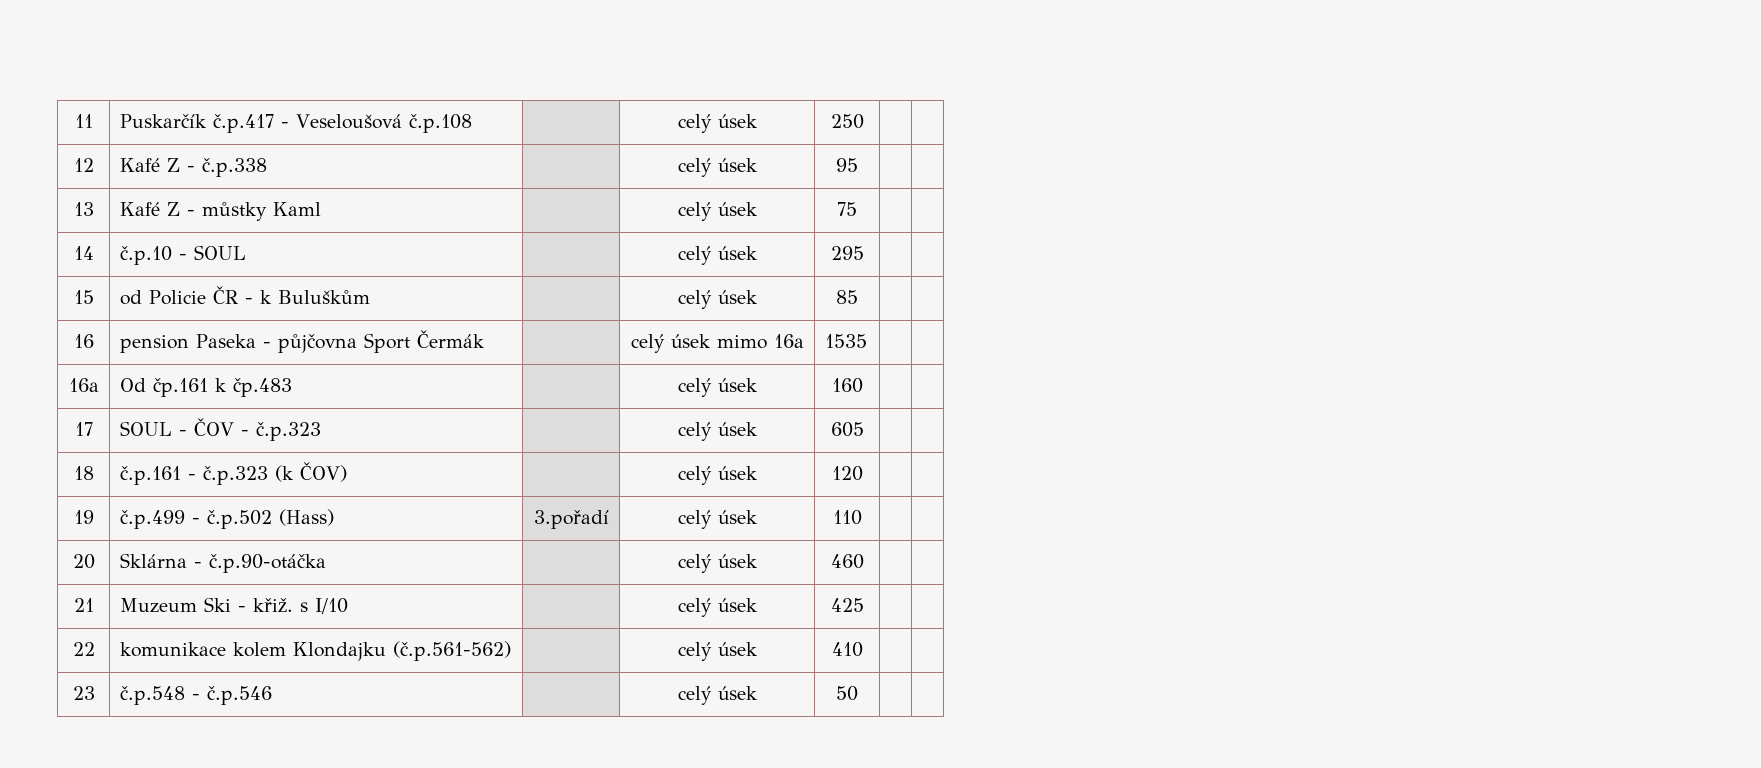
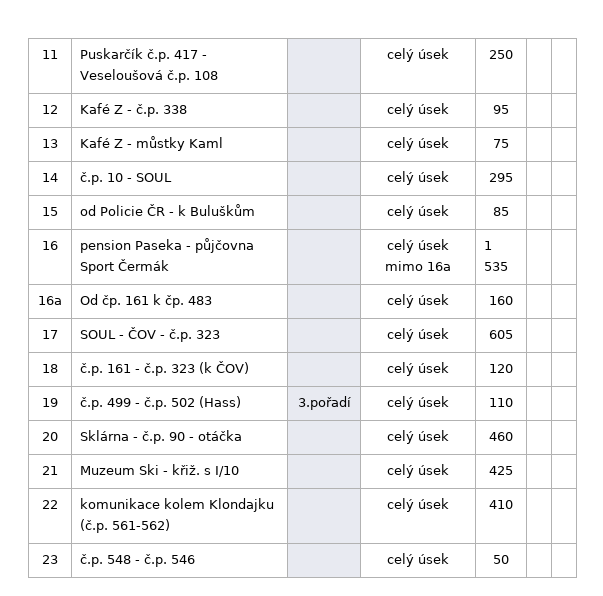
- 11 | Puskarčík č.p.417 - Veseloušová č.p.108 | | celý úsek | 250 | |
+ 11 | Puskarčík č.p. 417 - Veseloušová č.p. 108 | | celý úsek | 250 | |
- 12 | Kafé Z - č.p.338 | | celý úsek | 95 | |
+ 12 | Kafé Z - č.p. 338 | | celý úsek | 95 | |
- 14 | č.p.10 - SOUL | | celý úsek | 295 | |
+ 14 | č.p. 10 - SOUL | | celý úsek | 295 | |
- 16 | pension Paseka - půjčovna Sport Čermák | | celý úsek mimo 16a | 1535 | |
+ 16 | pension Paseka - půjčovna Sport Čermák | | celý úsek mimo 16a | 1 535 | |
- 16a | Od čp.161 k čp.483 | | celý úsek | 160 | |
+ 16a | Od čp. 161 k čp. 483 | | celý úsek | 160 | |
- 17 | SOUL - ČOV - č.p.323 | | celý úsek | 605 | |
+ 17 | SOUL - ČOV - č.p. 323 | | celý úsek | 605 | |
- 18 | č.p.161 - č.p.323 (k ČOV) | | celý úsek | 120 | |
+ 18 | č.p. 161 - č.p. 323 (k ČOV) | | celý úsek | 120 | |
- 19 | č.p.499 - č.p.502 (Hass) | 3.pořadí | celý úsek | 110 | |
+ 19 | č.p. 499 - č.p. 502 (Hass) | 3.pořadí | celý úsek | 110 | |
- 20 | Sklárna - č.p.90-otáčka | | celý úsek | 460 | |
+ 20 | Sklárna - č.p. 90 - otáčka | | celý úsek | 460 | |
- 22 | komunikace kolem Klondajku (č.p.561-562) | | celý úsek | 410 | |
+ 22 | komunikace kolem Klondajku (č.p. 561-562) | | celý úsek | 410 | |
- 23 | č.p.548 - č.p.546 | | celý úsek | 50 | |
+ 23 | č.p. 548 - č.p. 546 | | celý úsek | 50 | |

